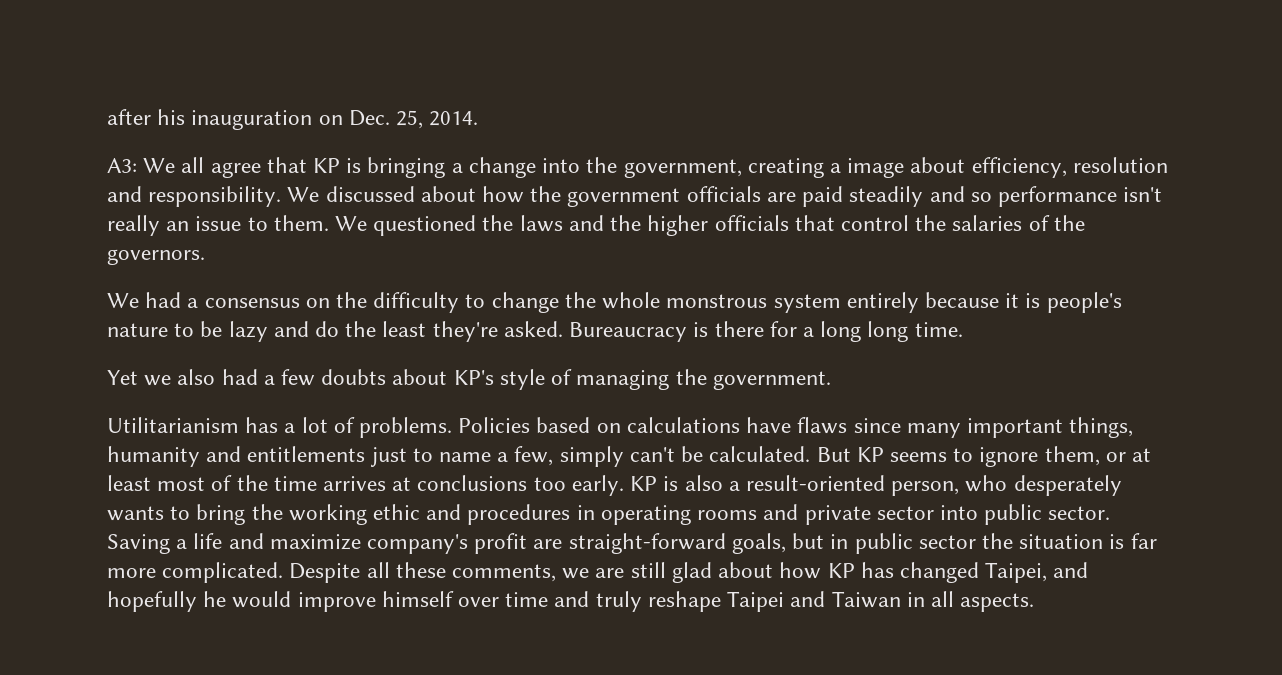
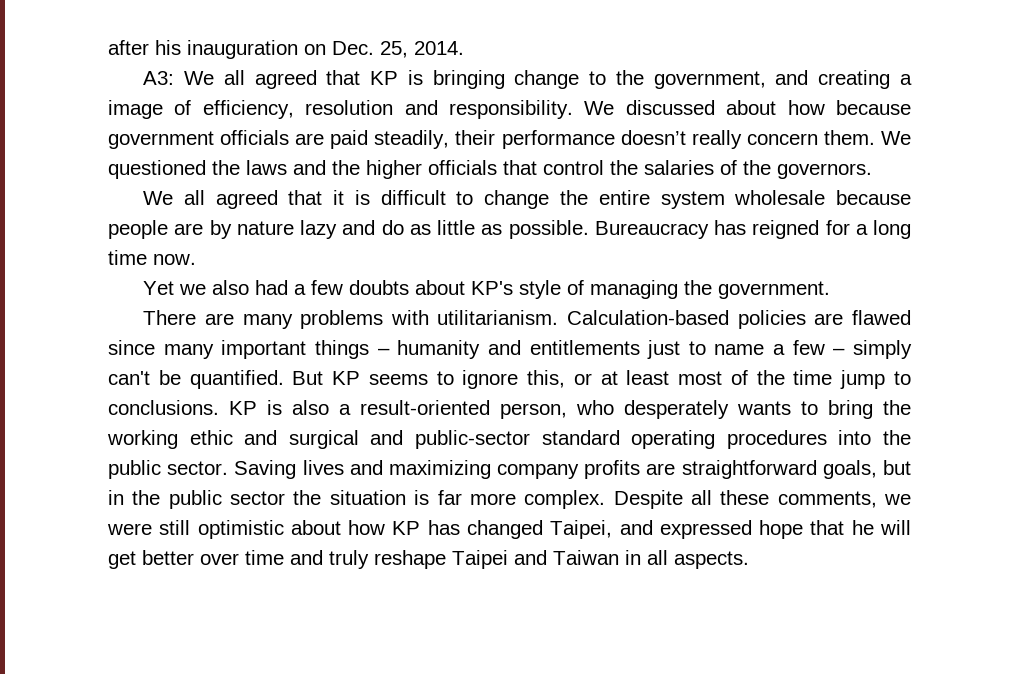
- A3: We all agree that KP is bringing a change into the government, creating a image about efficiency, resolution and responsibility.
+ A3: We all agreed that KP is bringing change to the government, and creating a image of efficiency, resolution and responsibility.
- We discussed about how the government officials are paid steadily and so performance isn't really an issue to them.
+ We discussed about how because government officials are paid steadily, their performance doesn’t really concern them.
- We had a consensus on the difficulty to change the whole monstrous system entirely because it is people's nature to be lazy and do the least they're asked. Bureaucracy is there for a long long time.
+ We all agreed that it is difficult to change the entire system wholesale because people are by nature lazy and do as little as possible. Bureaucracy has reigned for a long time now.
- Utilitarianism has a lot of problems. Policies based on calculations have flaws since many important things, humanity and entitlements just to name a few, simply can't be calculated.
+ There are many problems with utilitarianism. Calculation-based policies are flawed since many important things – humanity and entitlements just to name a few – simply can't be quantified.
- But KP seems to ignore them, or at least most of the time arrives at conclusions too early.
+ But KP seems to ignore this, or at least most of the time jump to conclusions.
- KP is also a result-oriented person, who desperately wants to bring the working ethic and procedures in operating rooms and private sector into public sector. Saving a life and maximize company's profit are straight-forward goals, but in public sector the situation is far more complicated.
+ KP is also a result-oriented person, who desperately wants to bring the working ethic and surgical and public-sector standard operating procedures into the public sector. Saving lives and maximizing company profits are straightforward goals, but in the public sector the situation is far more complex.
- Despite all these comments, we are still glad about how KP has changed Taipei, and hopefully he would improve himself over time and truly reshape Taipei and Taiwan in all aspects.
+ Despite all these comments, we were still optimistic about how KP has changed Taipei, and expressed hope that he will get better over time and truly reshape Taipei and Taiwan in all aspects.

